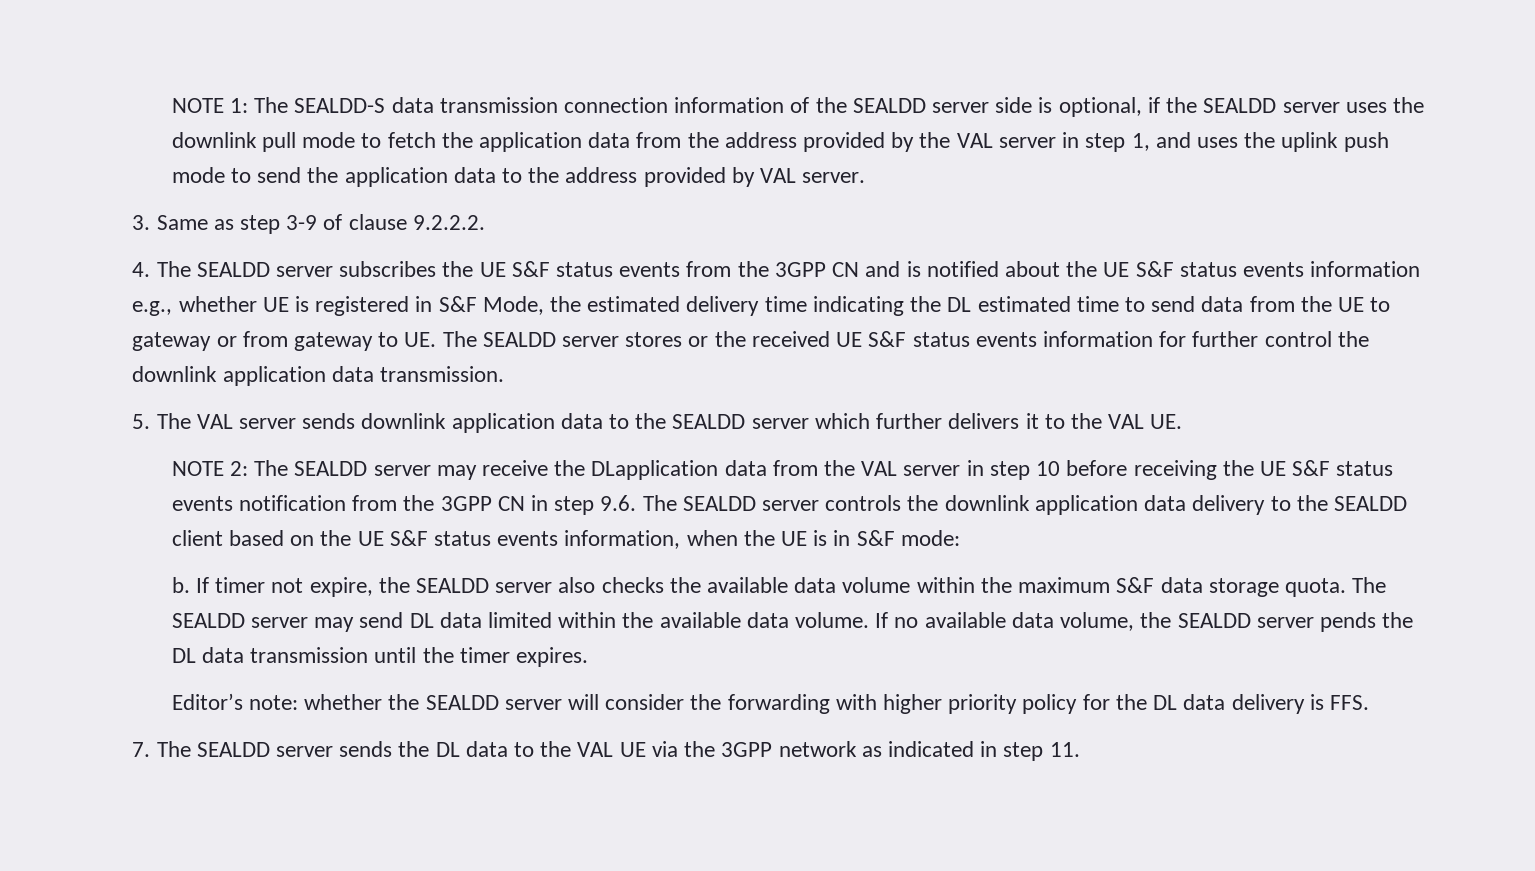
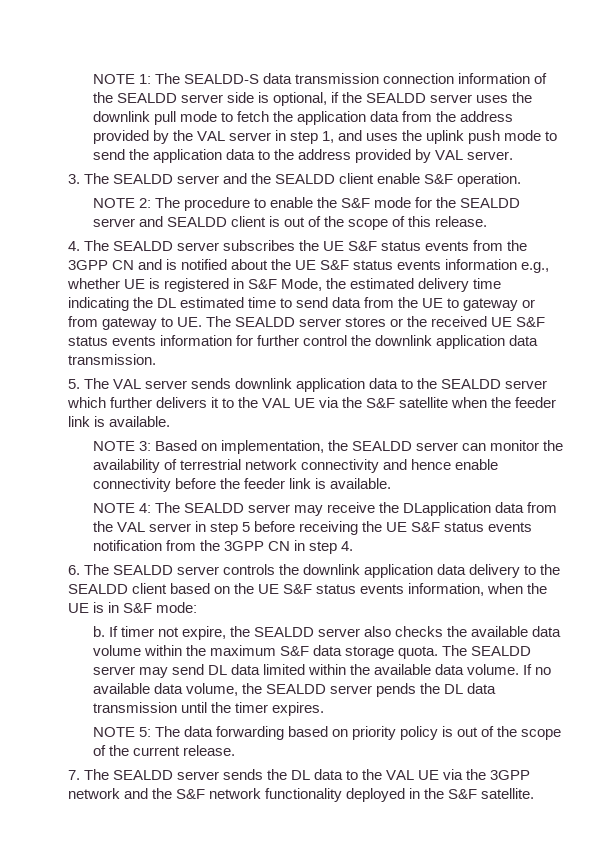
- 3. Same as step 3-9 of clause 9.2.2.2.
+ 3. The SEALDD server and the SEALDD client enable S&F operation.
+ NOTE 2: The procedure to enable the S&F mode for the SEALDD server and SEALDD client is out of the scope of this release.
- 5. The VAL server sends downlink application data to the SEALDD server which further delivers it to the VAL UE.
- NOTE 2:
+ 5. The VAL server sends downlink application data to the SEALDD server which further delivers it to the VAL UE via the S&F satellite when the feeder link is available.
+ NOTE 3: Based on implementation, the SEALDD server can monitor the availability of terrestrial network connectivity and hence enable connectivity before the feeder link is available.
+ NOTE 4:
- The SEALDD server may receive the DLapplication data from the VAL server in step 10 before receiving the UE S&F status events notification from the 3GPP CN in step 9.6. The SEALDD server controls the downlink application data delivery to the SEALDD client based on the UE S&F status events information, when the UE is in S&F mode:
+ The SEALDD server may receive the DLapplication data from the VAL server in step 5 before receiving the UE S&F status events notification from the 3GPP CN in step 4.
+ 6. The SEALDD server controls the downlink application data delivery to the SEALDD client based on the UE S&F status events information, when the UE is in S&F mode:
- Editor’s note: whether the SEALDD server will consider the forwarding with higher priority policy for the DL data delivery is FFS.
+ NOTE 5: The data forwarding based on priority policy is out of the scope of the current release.
- 7. The SEALDD server sends the DL data to the VAL UE via the 3GPP network as indicated in step 11.
+ 7. The SEALDD server sends the DL data to the VAL UE via the 3GPP network and the S&F network functionality deployed in the S&F satellite.

